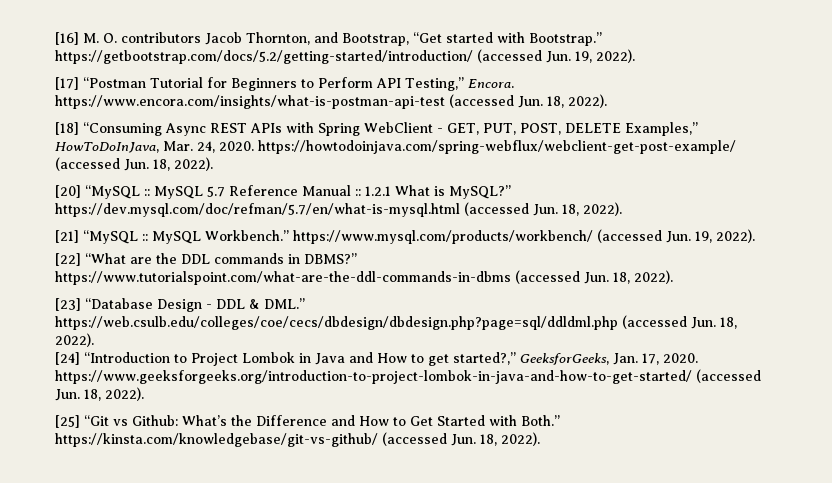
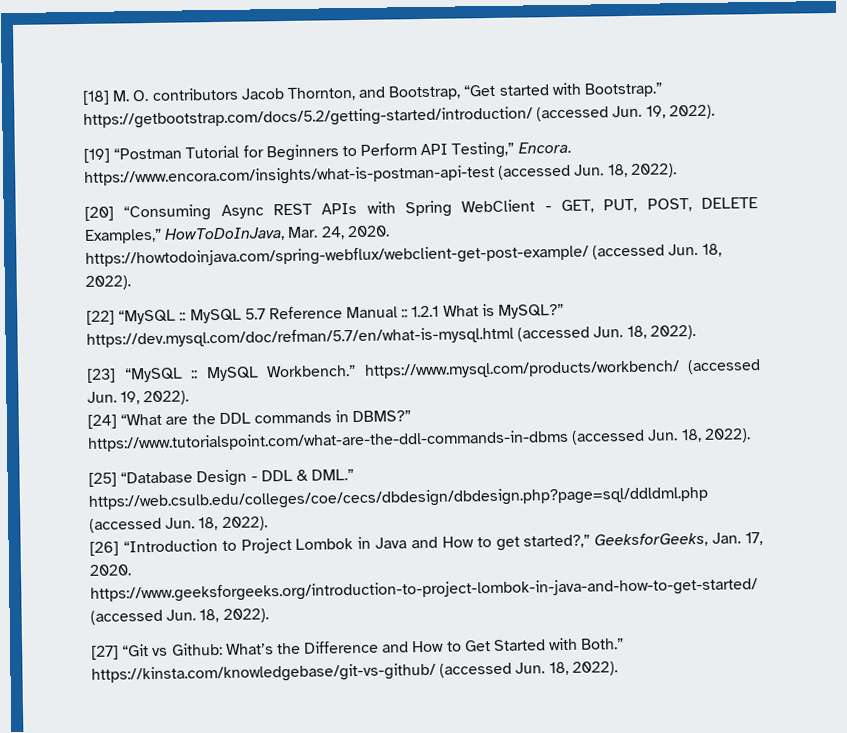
- [16] M. O. contributors Jacob Thornton, and Bootstrap, “Get started with Bootstrap.” https://getbootstrap.com/docs/5.2/getting-started/introduction/ (accessed Jun. 19, 2022).
+ [18] M. O. contributors Jacob Thornton, and Bootstrap, “Get started with Bootstrap.” https://getbootstrap.com/docs/5.2/getting-started/introduction/ (accessed Jun. 19, 2022).
- [17] “Postman Tutorial for Beginners to Perform API Testing,” Encora. https://www.encora.com/insights/what-is-postman-api-test (accessed Jun. 18, 2022).
+ [19] “Postman Tutorial for Beginners to Perform API Testing,” Encora. https://www.encora.com/insights/what-is-postman-api-test (accessed Jun. 18, 2022).
- [18] “Consuming Async REST APIs with Spring WebClient - GET, PUT, POST, DELETE Examples,” HowToDoInJava, Mar. 24, 2020. https://howtodoinjava.com/spring-webflux/webclient-get-post-example/ (accessed Jun. 18, 2022).
+ [20] “Consuming Async REST APIs with Spring WebClient - GET, PUT, POST, DELETE Examples,” HowToDoInJava, Mar. 24, 2020. https://howtodoinjava.com/spring-webflux/webclient-get-post-example/ (accessed Jun. 18, 2022).
- [20] “MySQL :: MySQL 5.7 Reference Manual :: 1.2.1 What is MySQL?” https://dev.mysql.com/doc/refman/5.7/en/what-is-mysql.html (accessed Jun. 18, 2022).
+ [22] “MySQL :: MySQL 5.7 Reference Manual :: 1.2.1 What is MySQL?” https://dev.mysql.com/doc/refman/5.7/en/what-is-mysql.html (accessed Jun. 18, 2022).
- [21] “MySQL :: MySQL Workbench.” https://www.mysql.com/products/workbench/ (accessed Jun. 19, 2022).
+ [23] “MySQL :: MySQL Workbench.” https://www.mysql.com/products/workbench/ (accessed Jun. 19, 2022).
- [22] “What are the DDL commands in DBMS?” https://www.tutorialspoint.com/what-are-the-ddl-commands-in-dbms (accessed Jun. 18, 2022).
+ [24] “What are the DDL commands in DBMS?” https://www.tutorialspoint.com/what-are-the-ddl-commands-in-dbms (accessed Jun. 18, 2022).
- [23] “Database Design - DDL & DML.” https://web.csulb.edu/colleges/coe/cecs/dbdesign/dbdesign.php?page=sql/ddldml.php (accessed Jun. 18, 2022).
+ [25] “Database Design - DDL & DML.” https://web.csulb.edu/colleges/coe/cecs/dbdesign/dbdesign.php?page=sql/ddldml.php (accessed Jun. 18, 2022).
- [24] “Introduction to Project Lombok in Java and How to get started?,” GeeksforGeeks, Jan. 17, 2020. https://www.geeksforgeeks.org/introduction-to-project-lombok-in-java-and-how-to-get-started/ (accessed Jun. 18, 2022).
+ [26] “Introduction to Project Lombok in Java and How to get started?,” GeeksforGeeks, Jan. 17, 2020. https://www.geeksforgeeks.org/introduction-to-project-lombok-in-java-and-how-to-get-started/ (accessed Jun. 18, 2022).
- [25] “Git vs Github: What’s the Difference and How to Get Started with Both.” https://kinsta.com/knowledgebase/git-vs-github/ (accessed Jun. 18, 2022).
+ [27] “Git vs Github: What’s the Difference and How to Get Started with Both.” https://kinsta.com/knowledgebase/git-vs-github/ (accessed Jun. 18, 2022).

